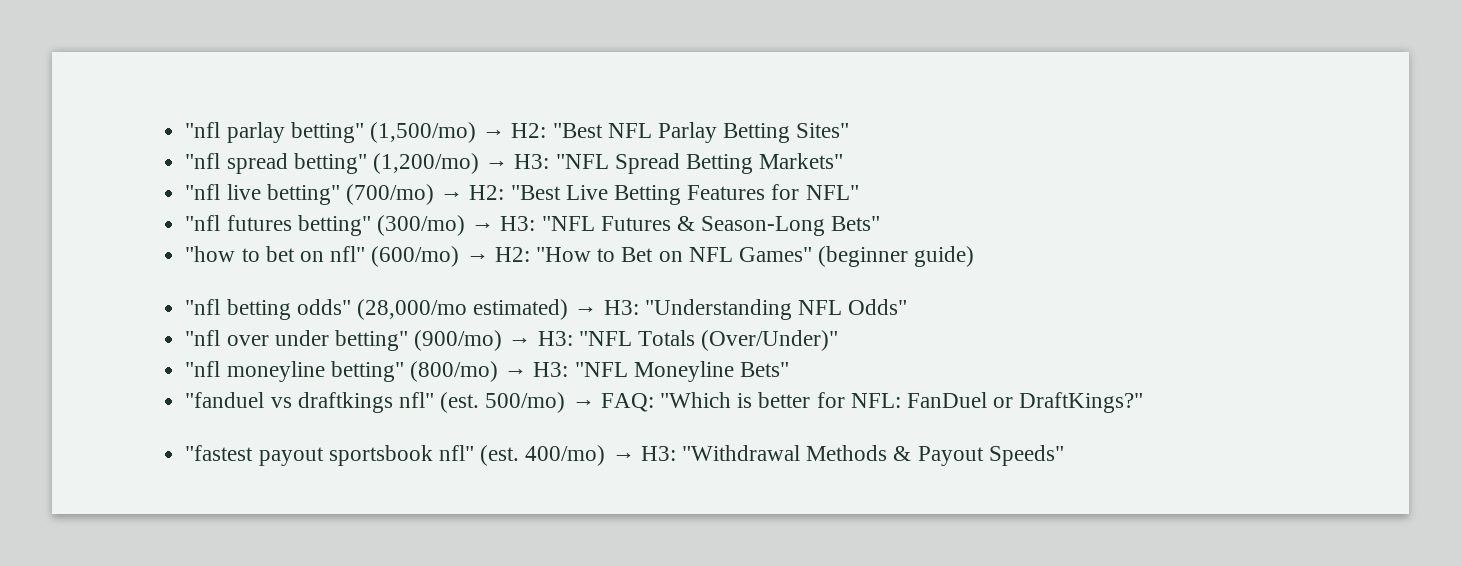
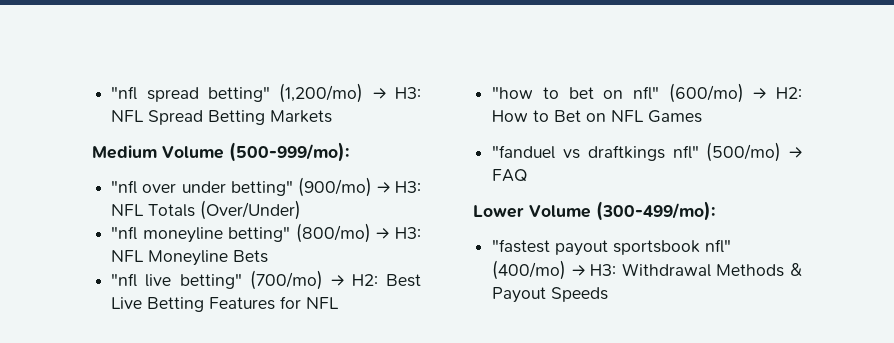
- "nfl parlay betting" (1,500/mo) → H2: "Best NFL Parlay Betting Sites"
- "nfl spread betting" (1,200/mo) → H3: "NFL Spread Betting Markets"
+ "nfl spread betting" (1,200/mo) → H3: NFL Spread Betting Markets
+ Medium Volume (500-999/mo):
+ "nfl over under betting" (900/mo) → H3: NFL Totals (Over/Under)
+ "nfl moneyline betting" (800/mo) → H3: NFL Moneyline Bets
- "nfl live betting" (700/mo) → H2: "Best Live Betting Features for NFL"
- "nfl futures betting" (300/mo) → H3: "NFL Futures & Season-Long Bets"
+ "nfl live betting" (700/mo) → H2: Best Live Betting Features for NFL
- "how to bet on nfl" (600/mo) → H2: "How to Bet on NFL Games" (beginner guide)
- "nfl betting odds" (28,000/mo estimated) → H3: "Understanding NFL Odds"
- "nfl over under betting" (900/mo) → H3: "NFL Totals (Over/Under)"
- "nfl moneyline betting" (800/mo) → H3: "NFL Moneyline Bets"
- "fanduel vs draftkings nfl" (est. 500/mo) → FAQ: "Which is better for NFL: FanDuel or DraftKings?"
+ "how to bet on nfl" (600/mo) → H2: How to Bet on NFL Games
+ "fanduel vs draftkings nfl" (500/mo) → FAQ
+ Lower Volume (300-499/mo):
- "fastest payout sportsbook nfl" (est. 400/mo) → H3: "Withdrawal Methods & Payout Speeds"
+ "fastest payout sportsbook nfl" (400/mo) → H3: Withdrawal Methods & Payout Speeds

